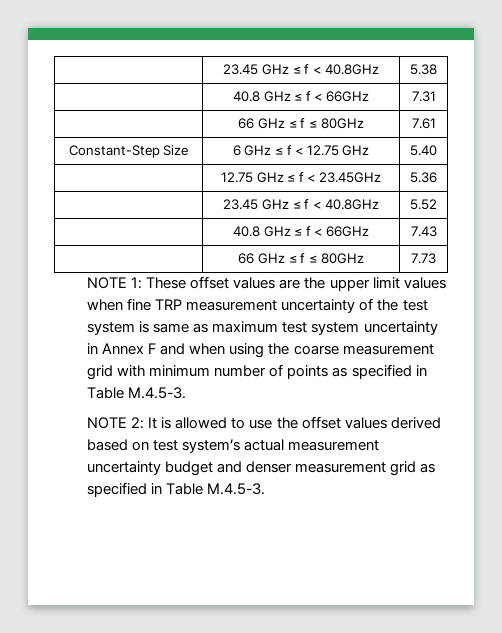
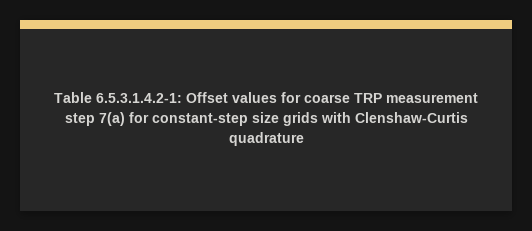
- | 23.45 GHz ≤ f < 40.8GHz | 5.38
- | 40.8 GHz ≤ f < 66GHz | 7.31
- | 66 GHz ≤ f ≤ 80GHz | 7.61
- Constant-Step Size | 6 GHz ≤ f < 12.75 GHz | 5.40
- | 12.75 GHz ≤ f < 23.45GHz | 5.36
- | 23.45 GHz ≤ f < 40.8GHz | 5.52
- | 40.8 GHz ≤ f < 66GHz | 7.43
- | 66 GHz ≤ f ≤ 80GHz | 7.73
- NOTE 1: These offset values are the upper limit values when fine TRP measurement uncertainty of the test system is same as maximum test system uncertainty in Annex F and when using the coarse measurement grid with minimum number of points as specified in Table M.4.5-3.
- NOTE 2: It is allowed to use the offset values derived based on test system’s actual measurement uncertainty budget and denser measurement grid as specified in Table M.4.5-3.
+ Table 6.5.3.1.4.2-1: Offset values for coarse TRP measurement step 7(a) for constant-step size grids with Clenshaw-Curtis quadrature

